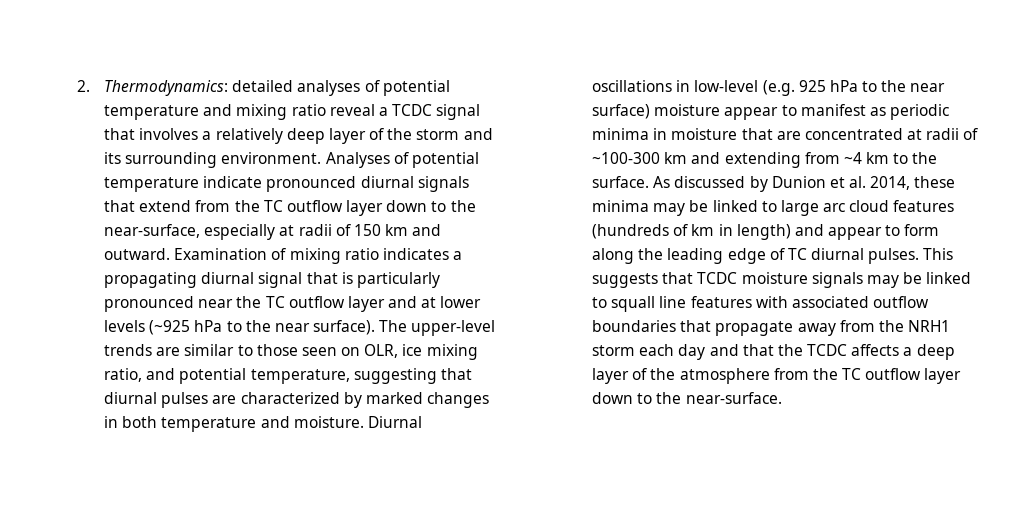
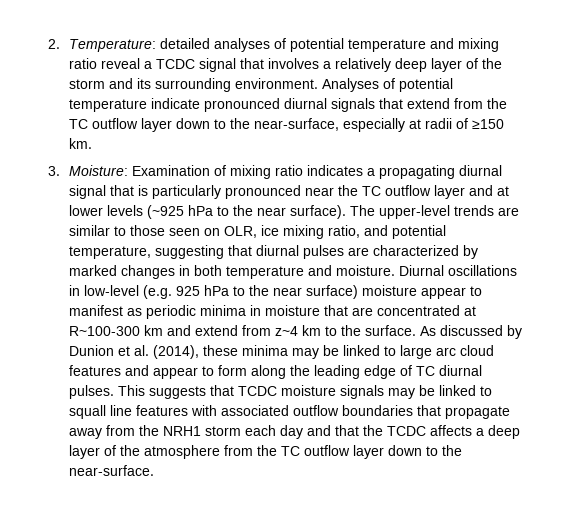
- 2. Thermodynamics: detailed analyses of potential temperature and mixing ratio reveal a TCDC signal that involves a relatively deep layer of the storm and its surrounding environment.
+ 2. Temperature: detailed analyses of potential temperature and mixing ratio reveal a TCDC signal that involves a relatively deep layer of the storm and its surrounding environment.
- Analyses of potential temperature indicate pronounced diurnal signals that extend from the TC outflow layer down to the near-surface, especially at radii of 150 km and outward. Examination of mixing ratio indicates a propagating diurnal signal that is particularly pronounced near the TC outflow layer and at lower levels (~925 hPa to the near surface).
+ Analyses of potential temperature indicate pronounced diurnal signals that extend from the TC outflow layer down to the near-surface, especially at radii of ≥150 km.
+ 3. Moisture: Examination of mixing ratio indicates a propagating diurnal signal that is particularly pronounced near the TC outflow layer and at lower levels (~925 hPa to the near surface).
- Diurnal oscillations in low-level (e.g. 925 hPa to the near surface) moisture appear to manifest as periodic minima in moisture that are concentrated at radii of ~100-300 km and extending from ~4 km to the surface.
+ Diurnal oscillations in low-level (e.g. 925 hPa to the near surface) moisture appear to manifest as periodic minima in moisture that are concentrated at R~100-300 km and extend from z~4 km to the surface.
- As discussed by Dunion et al. 2014, these minima may be linked to large arc cloud features (hundreds of km in length) and appear to form along the leading edge of TC diurnal pulses.
+ As discussed by Dunion et al. (2014), these minima may be linked to large arc cloud features and appear to form along the leading edge of TC diurnal pulses.

